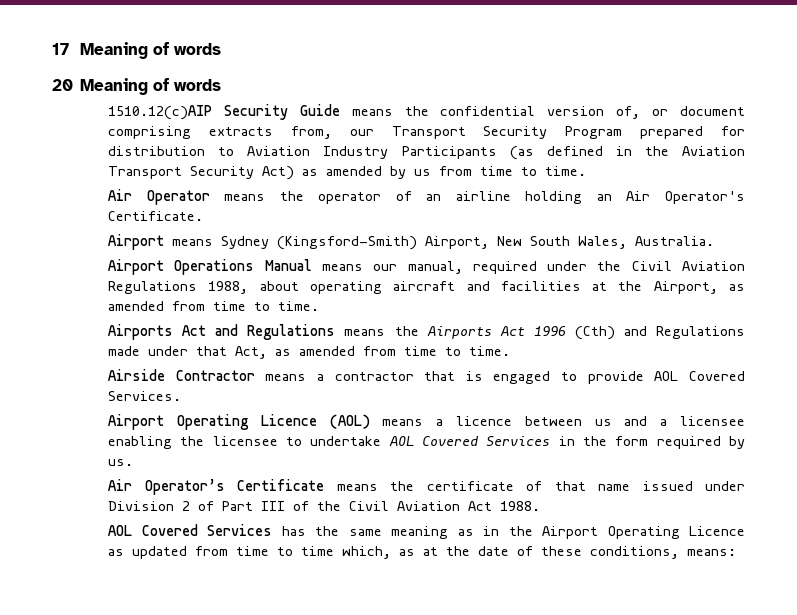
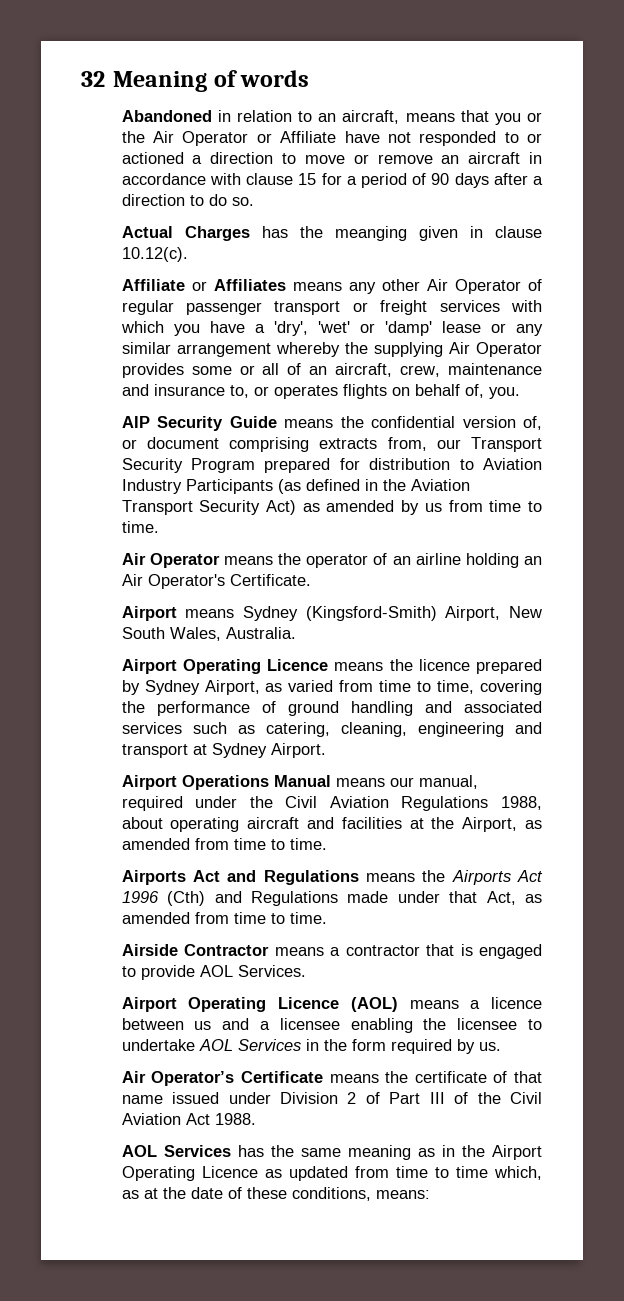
- 17 Meaning of words
- 20 Meaning of words
- 1510.12(c)AIP Security Guide means the confidential version of, or document comprising extracts from, our Transport Security Program prepared for distribution to Aviation Industry Participants (as defined in the Aviation Transport Security Act) as amended by us from time to time.
+ 32 Meaning of words
+ Abandoned in relation to an aircraft, means that you or the Air Operator or Affiliate have not responded to or actioned a direction to move or remove an aircraft in accordance with clause 15 for a period of 90 days after a direction to do so.
+ Actual Charges has the meanging given in clause 10.12(c).
+ Affiliate or Affiliates means any other Air Operator of regular passenger transport or freight services with which you have a 'dry', 'wet' or 'damp' lease or any similar arrangement whereby the supplying Air Operator provides some or all of an aircraft, crew, maintenance and insurance to, or operates flights on behalf of, you.
+ AIP Security Guide means the confidential version of, or document comprising extracts from, our Transport Security Program prepared for distribution to Aviation Industry Participants (as defined in the Aviation Transport Security Act) as amended by us from time to time.
+ Airport Operating Licence means the licence prepared by Sydney Airport, as varied from time to time, covering the performance of ground handling and associated services such as catering, cleaning, engineering and transport at Sydney Airport.
- Airside Contractor means a contractor that is engaged to provide AOL Covered Services.
+ Airside Contractor means a contractor that is engaged to provide AOL Services.
- Airport Operating Licence (AOL) means a licence between us and a licensee enabling the licensee to undertake AOL Covered Services in the form required by us.
+ Airport Operating Licence (AOL) means a licence between us and a licensee enabling the licensee to undertake AOL Services in the form required by us.
- AOL Covered Services has the same meaning as in the Airport Operating Licence as updated from time to time which, as at the date of these conditions, means:
+ AOL Services has the same meaning as in the Airport Operating Licence as updated from time to time which, as at the date of these conditions, means:

